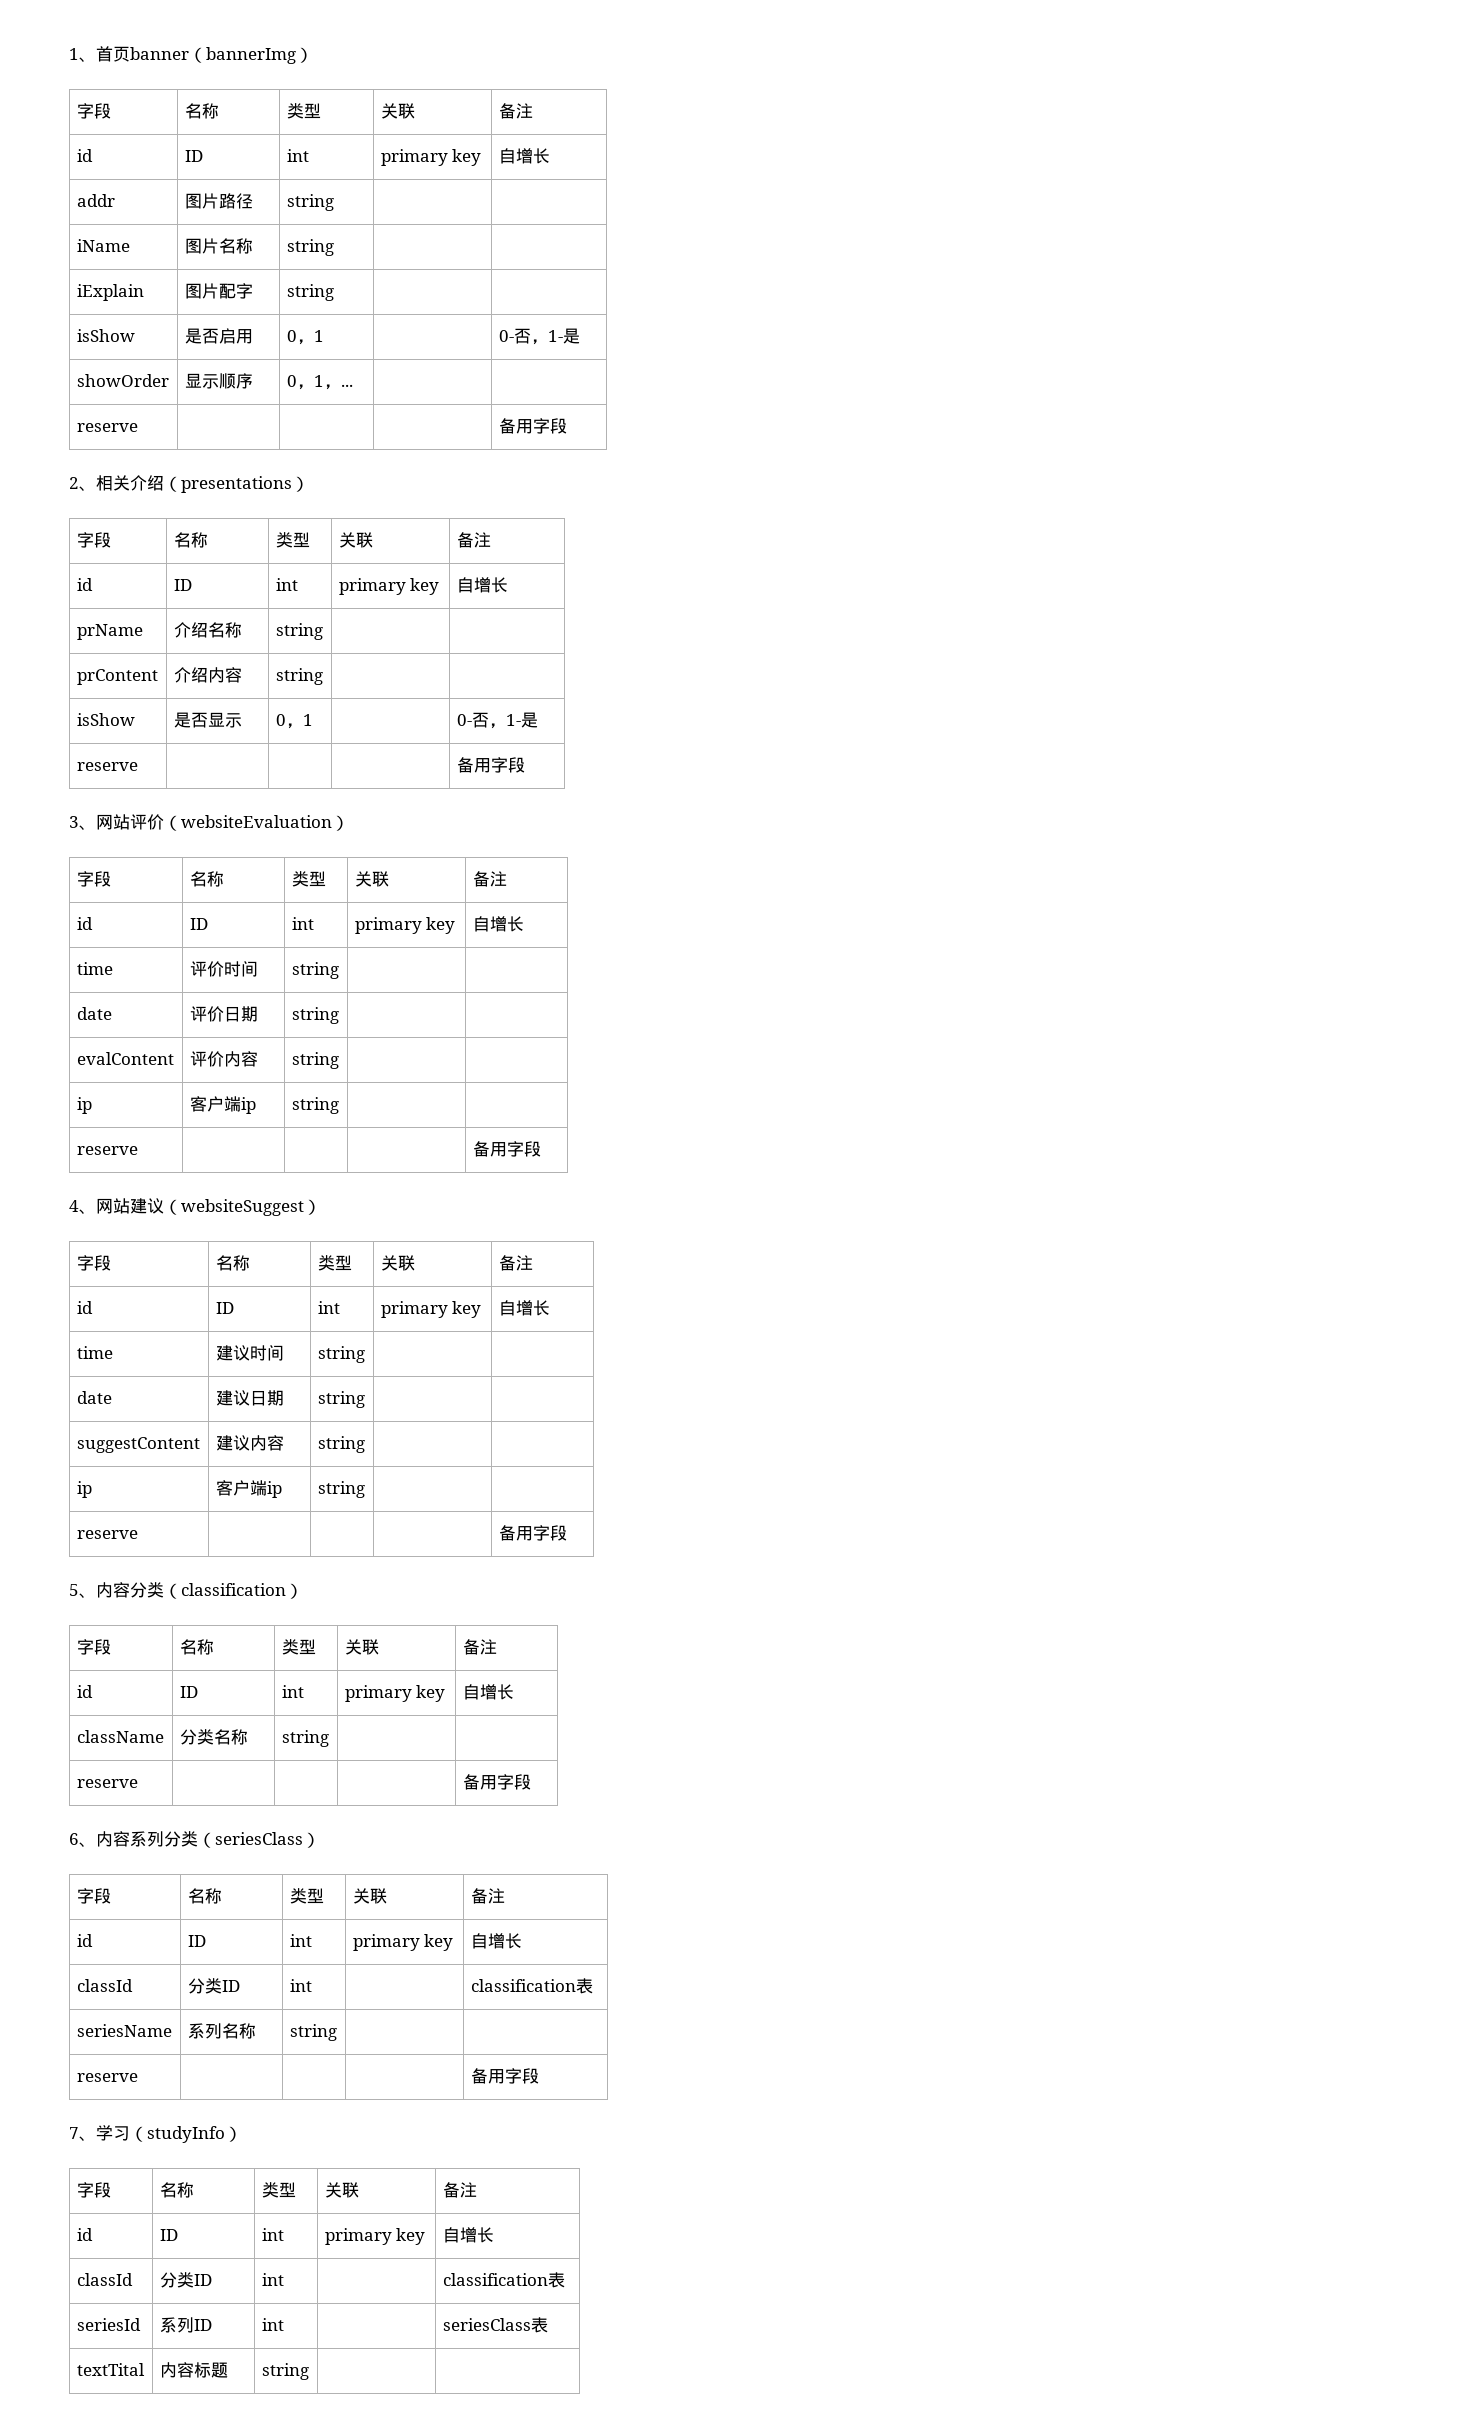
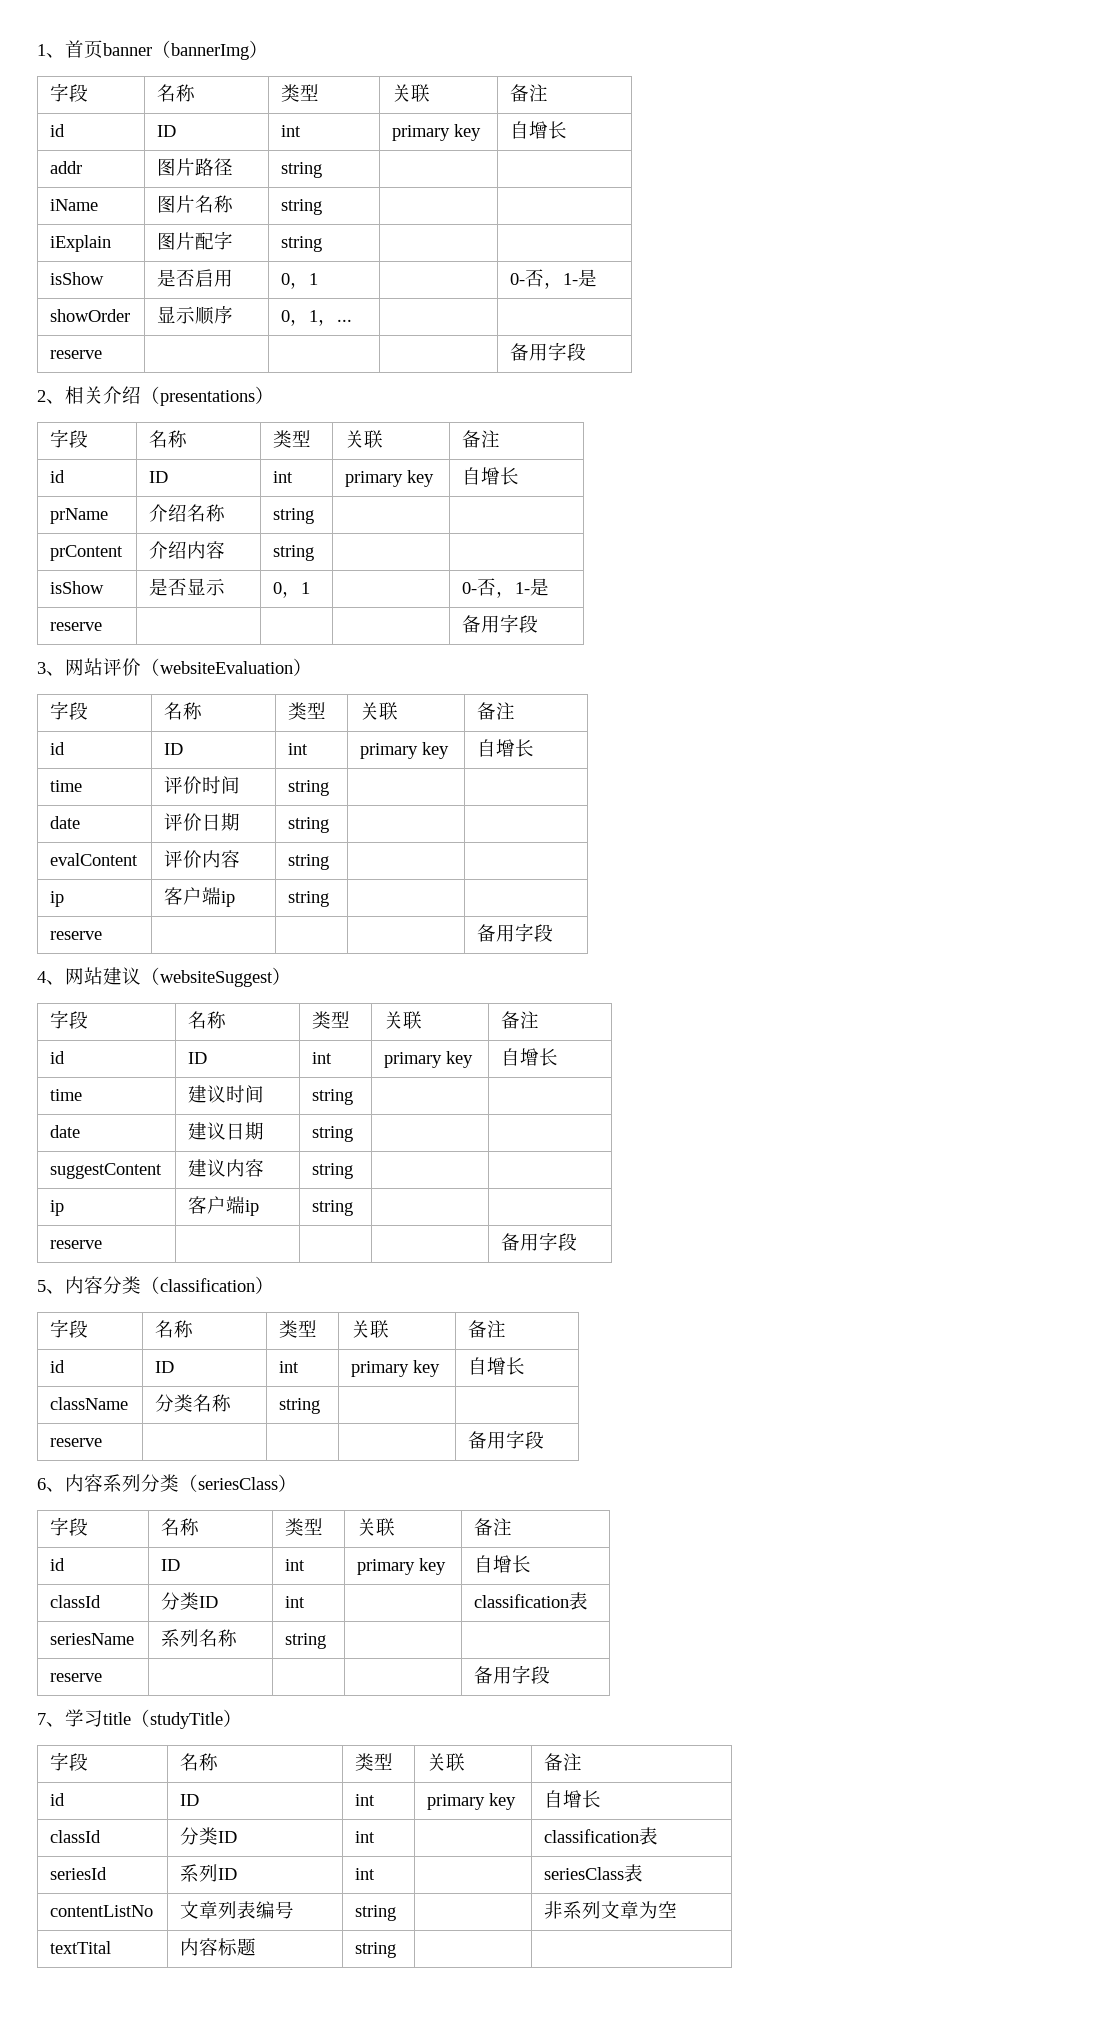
- 7、学习（studyInfo）
+ 7、学习title（studyTitle）
+ contentListNo | 文章列表编号 | string | | 非系列文章为空

